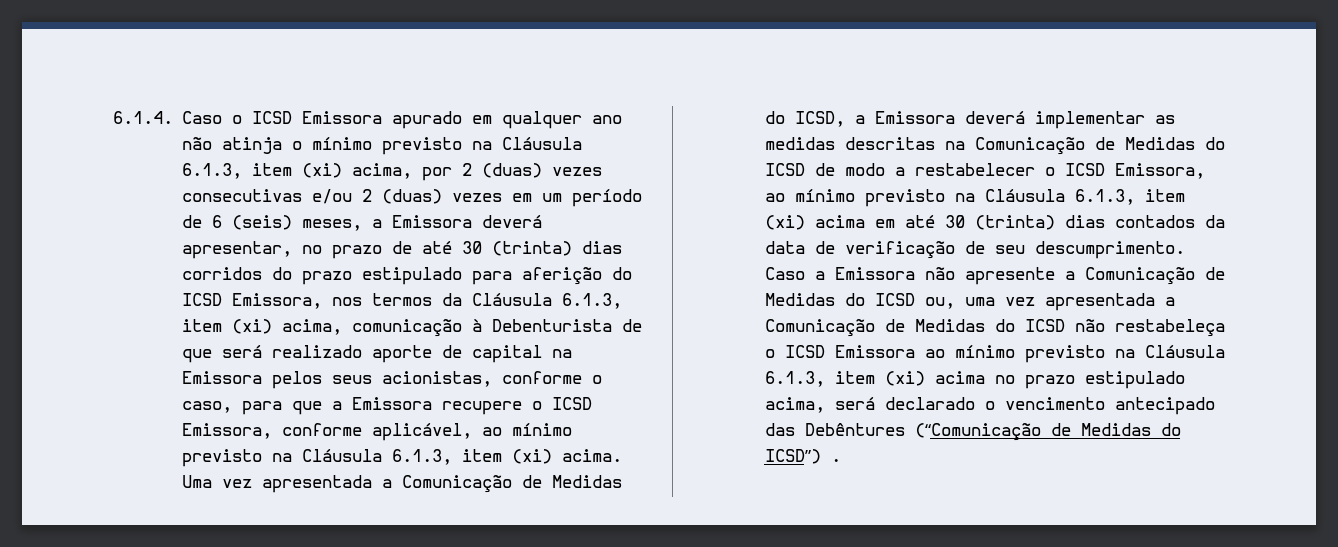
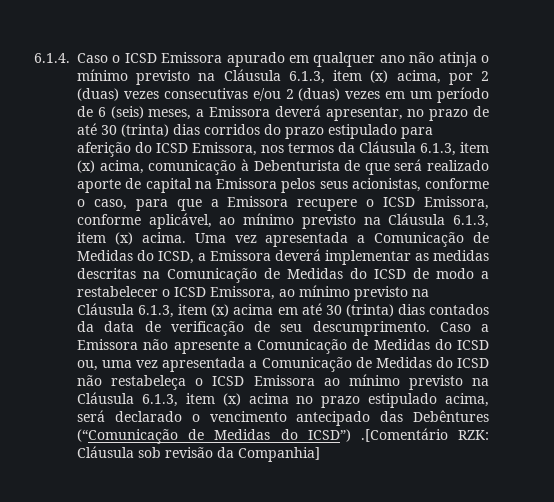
- 6.1.4. Caso o ICSD Emissora apurado em qualquer ano não atinja o mínimo previsto na Cláusula 6.1.3, item (xi) acima, por 2 (duas) vezes consecutivas e/ou 2 (duas) vezes em um período de 6 (seis) meses, a Emissora deverá apresentar, no prazo de até 30 (trinta) dias corridos do prazo estipulado para aferição do ICSD Emissora, nos termos da Cláusula 6.1.3, item (xi) acima, comunicação à Debenturista de que será realizado aporte de capital na Emissora pelos seus acionistas, conforme o caso, para que a Emissora recupere o ICSD Emissora, conforme aplicável, ao mínimo previsto na Cláusula 6.1.3, item (xi) acima.
+ 6.1.4. Caso o ICSD Emissora apurado em qualquer ano não atinja o mínimo previsto na Cláusula 6.1.3, item (x) acima, por 2 (duas) vezes consecutivas e/ou 2 (duas) vezes em um período de 6 (seis) meses, a Emissora deverá apresentar, no prazo de até 30 (trinta) dias corridos do prazo estipulado para aferição do ICSD Emissora, nos termos da Cláusula 6.1.3, item (x) acima, comunicação à Debenturista de que será realizado aporte de capital na Emissora pelos seus acionistas, conforme o caso, para que a Emissora recupere o ICSD Emissora, conforme aplicável, ao mínimo previsto na Cláusula 6.1.3, item (x) acima.
- Uma vez apresentada a Comunicação de Medidas do ICSD, a Emissora deverá implementar as medidas descritas na Comunicação de Medidas do ICSD de modo a restabelecer o ICSD Emissora, ao mínimo previsto na Cláusula 6.1.3, item (xi) acima em até 30 (trinta) dias contados da data de verificação de seu descumprimento.
+ Uma vez apresentada a Comunicação de Medidas do ICSD, a Emissora deverá implementar as medidas descritas na Comunicação de Medidas do ICSD de modo a restabelecer o ICSD Emissora, ao mínimo previsto na Cláusula 6.1.3, item (x) acima em até 30 (trinta) dias contados da data de verificação de seu descumprimento.
- Caso a Emissora não apresente a Comunicação de Medidas do ICSD ou, uma vez apresentada a Comunicação de Medidas do ICSD não restabeleça o ICSD Emissora ao mínimo previsto na Cláusula 6.1.3, item (xi) acima no prazo estipulado acima, será declarado o vencimento antecipado das Debêntures (“Comunicação de Medidas do ICSD”) .
+ Caso a Emissora não apresente a Comunicação de Medidas do ICSD ou, uma vez apresentada a Comunicação de Medidas do ICSD não restabeleça o ICSD Emissora ao mínimo previsto na Cláusula 6.1.3, item (x) acima no prazo estipulado acima, será declarado o vencimento antecipado das Debêntures (“Comunicação de Medidas do ICSD”) .[Comentário RZK: Cláusula sob revisão da Companhia]

